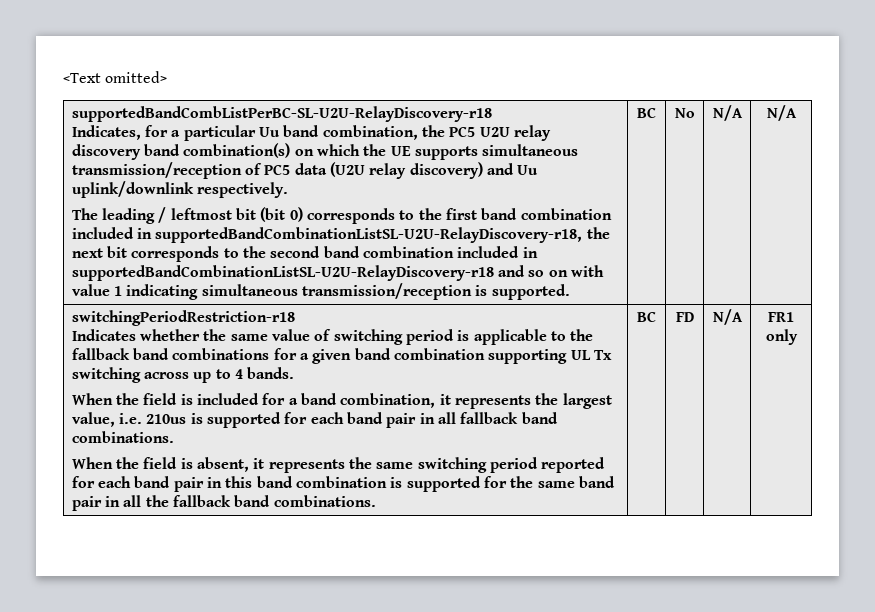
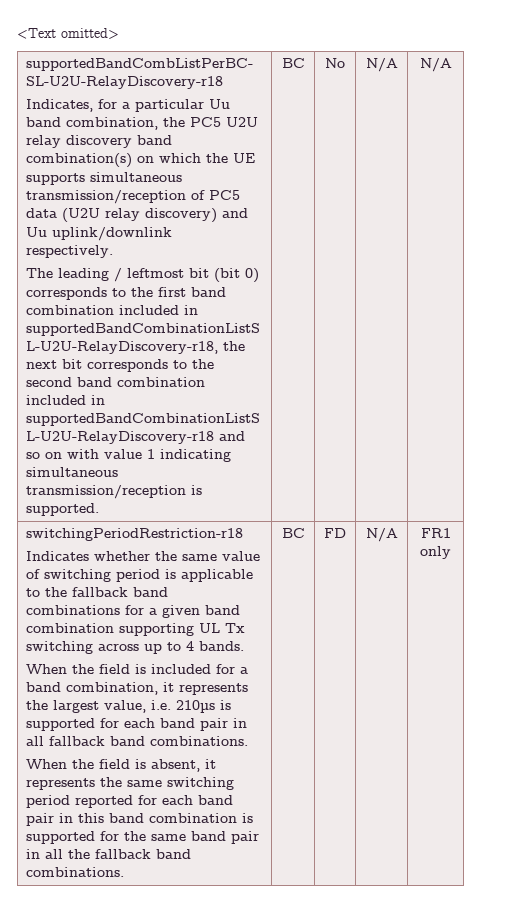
- When the field is included for a band combination, it represents the largest value, i.e. 210us is supported for each band pair in all fallback band combinations.
+ When the field is included for a band combination, it represents the largest value, i.e. 210µs is supported for each band pair in all fallback band combinations.

